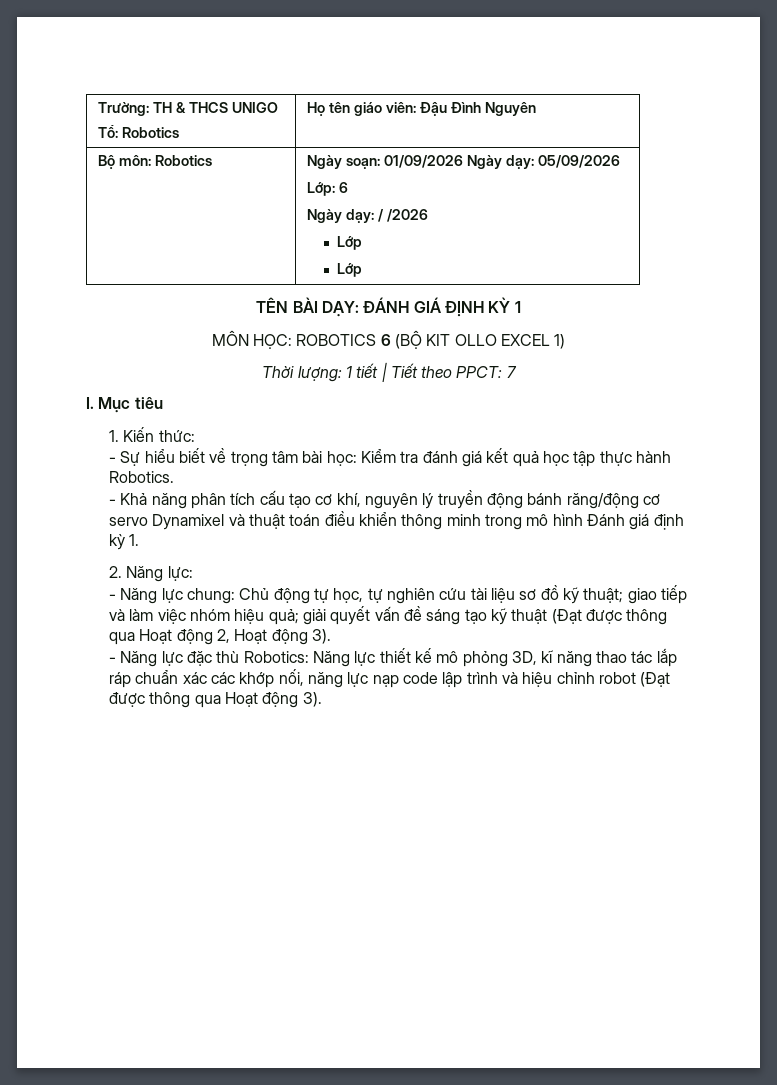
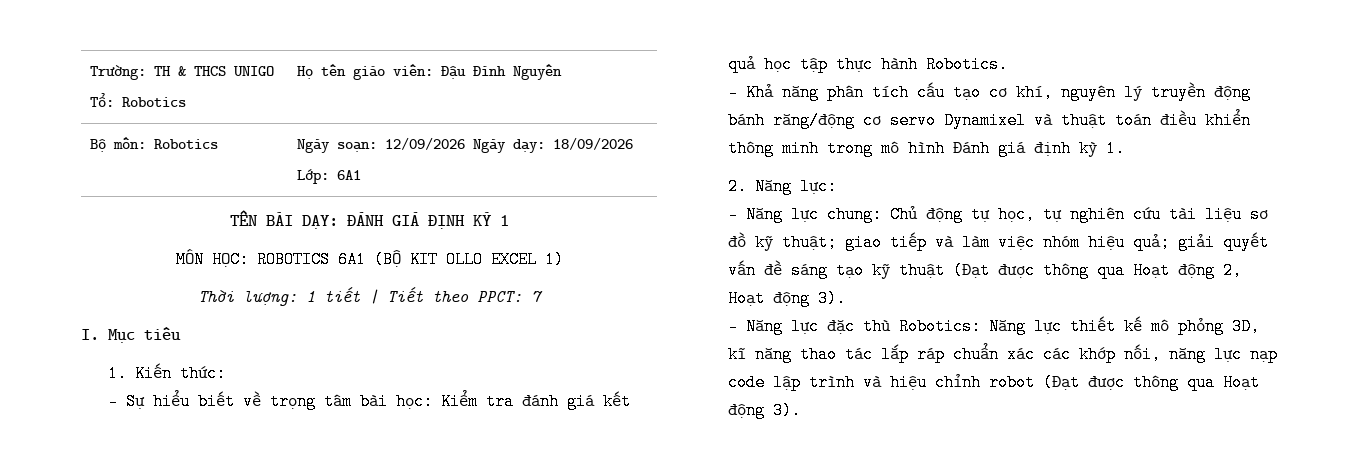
- Bộ môn: Robotics | Ngày soạn: 01/09/2026 Ngày dạy: 05/09/2026
- Lớp: 6
- Ngày dạy: / /2026
- Lớp
- Lớp
+ Bộ môn: Robotics | Ngày soạn: 12/09/2026 Ngày dạy: 18/09/2026
+ Lớp: 6A1
- MÔN HỌC: ROBOTICS 6 (BỘ KIT OLLO EXCEL 1)
+ MÔN HỌC: ROBOTICS 6A1 (BỘ KIT OLLO EXCEL 1)

